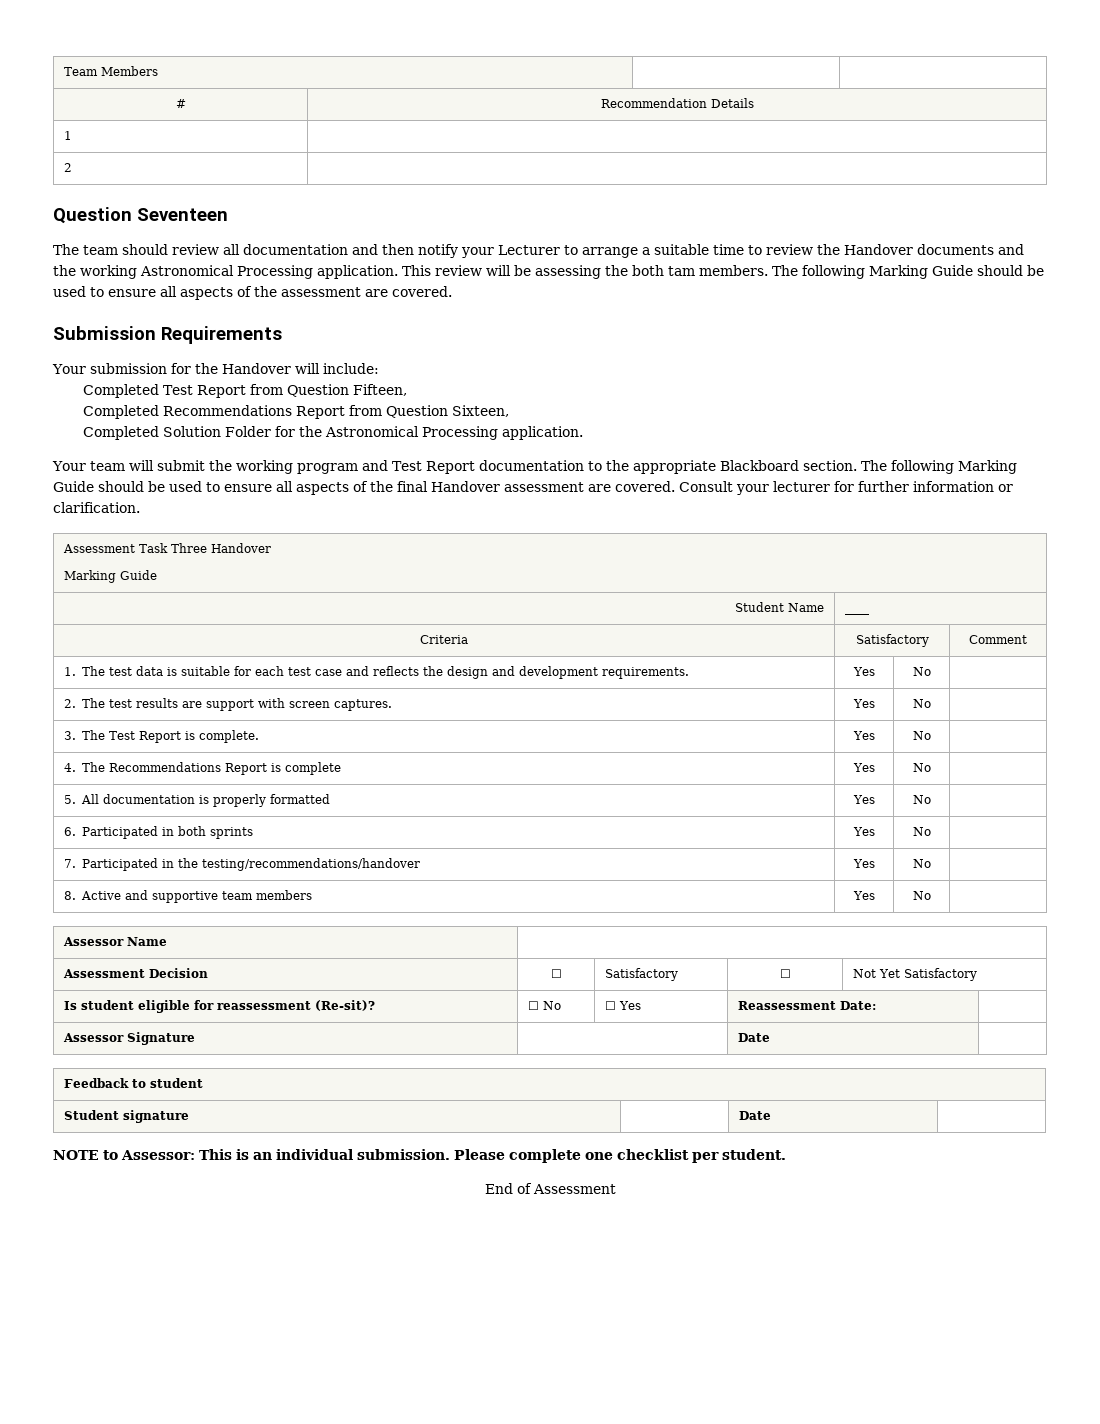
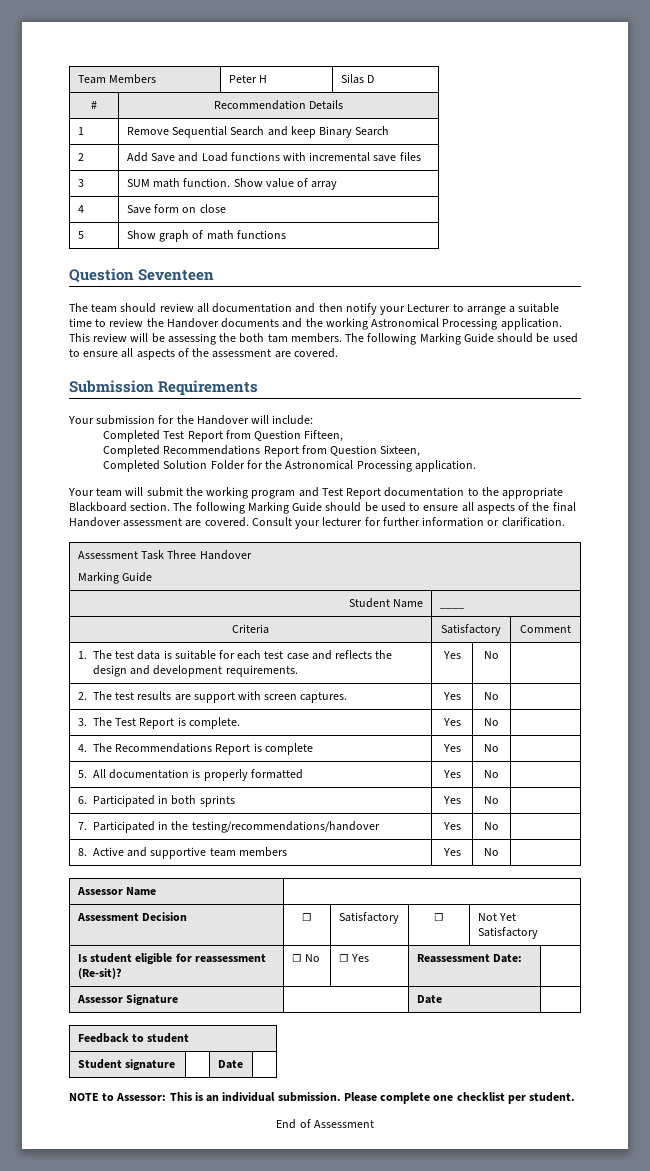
- Team Members | |
+ Team Members | Peter H | Silas D
  # | Recommendation Details
- 1 |
- 2 |
+ 1 | Remove Sequential Search and keep Binary Search
+ 2 | Add Save and Load functions with incremental save files
+ 3 | SUM math function. Show value of array
+ 4 | Save form on close
+ 5 | Show graph of math functions

